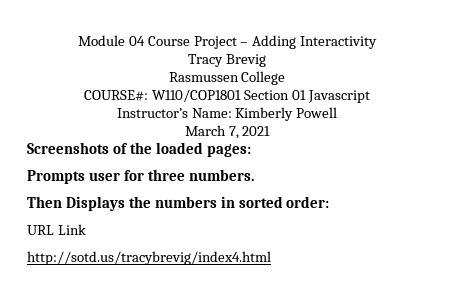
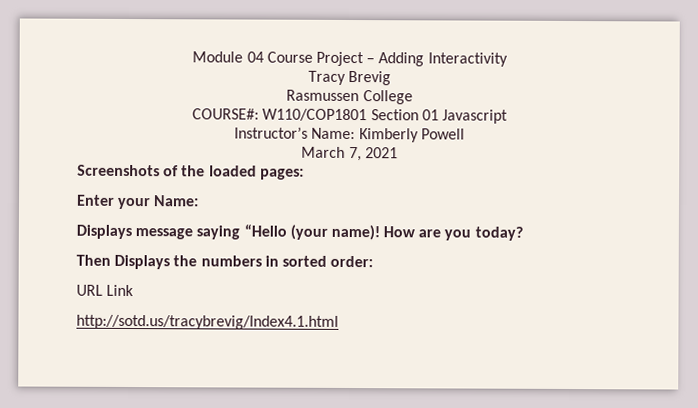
- Prompts user for three numbers.
+ Enter your Name:
+ Displays message saying “Hello (your name)! How are you today?
- http://sotd.us/tracybrevig/index4.html
+ http://sotd.us/tracybrevig/Index4.1.html

